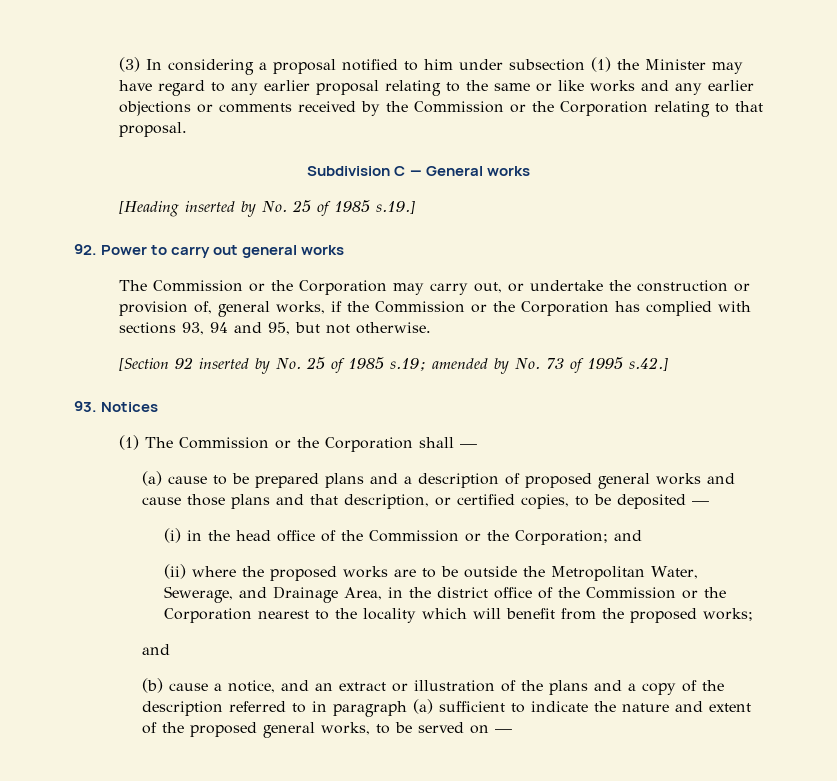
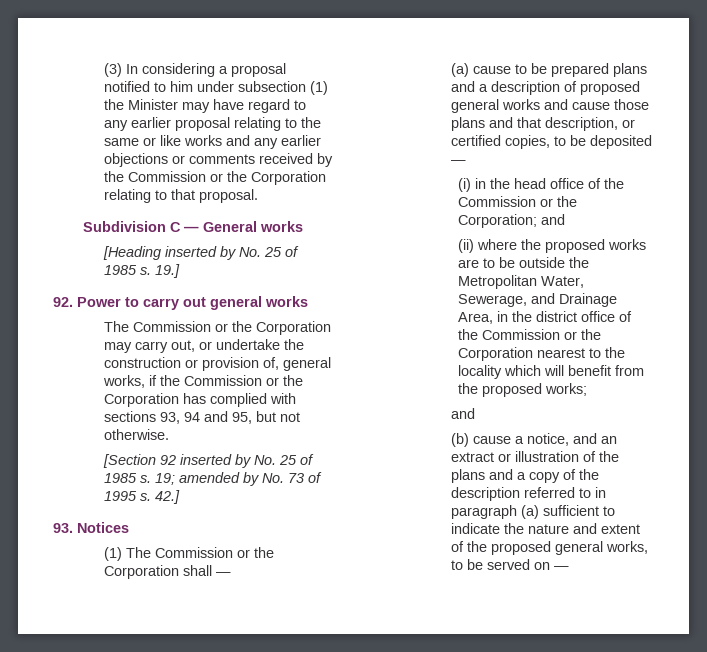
- [Heading inserted by No. 25 of 1985 s.19.]
+ [Heading inserted by No. 25 of 1985 s. 19.]
- [Section 92 inserted by No. 25 of 1985 s.19; amended by No. 73 of 1995 s.42.]
+ [Section 92 inserted by No. 25 of 1985 s. 19; amended by No. 73 of 1995 s. 42.]

